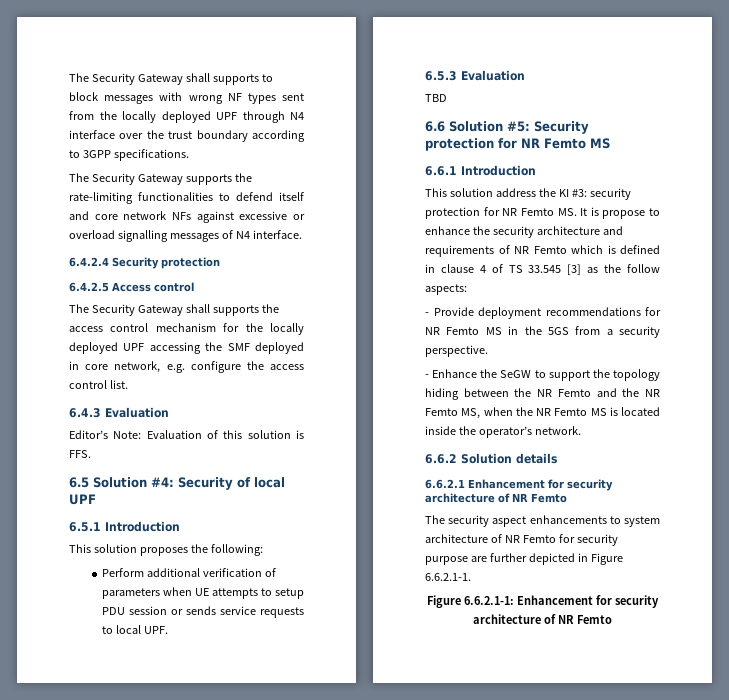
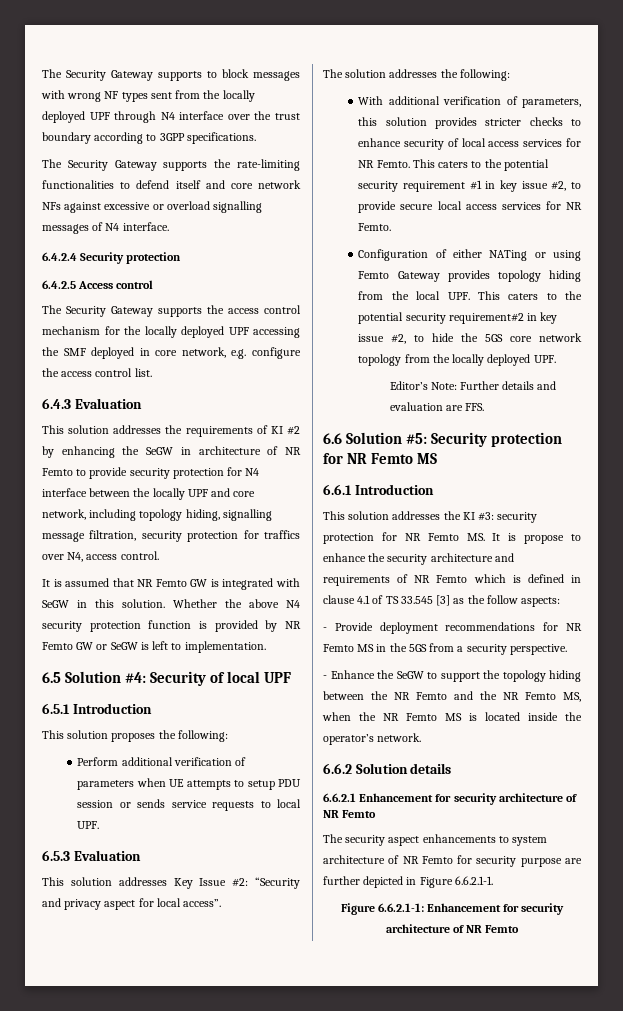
- The Security Gateway shall supports to block messages with wrong NF types sent from the locally deployed UPF through N4 interface over the trust boundary according to 3GPP specifications.
+ The Security Gateway supports to block messages with wrong NF types sent from the locally deployed UPF through N4 interface over the trust boundary according to 3GPP specifications.
- The Security Gateway shall supports the access control mechanism for the locally deployed UPF accessing the SMF deployed in core network, e.g. configure the access control list.
+ The Security Gateway supports the access control mechanism for the locally deployed UPF accessing the SMF deployed in core network, e.g. configure the access control list.
- Editor’s Note: Evaluation of this solution is FFS.
+ This solution addresses the requirements of KI #2 by enhancing the SeGW in architecture of NR Femto to provide security protection for N4 interface between the locally UPF and core network, including topology hiding, signalling message filtration, security protection for traffics over N4, access control.
+ It is assumed that NR Femto GW is integrated with SeGW in this solution. Whether the above N4 security protection function is provided by NR Femto GW or SeGW is left to implementation.
- TBD
+ This solution addresses Key Issue #2: “Security and privacy aspect for local access”.
+ The solution addresses the following:
+ With additional verification of parameters, this solution provides stricter checks to enhance security of local access services for NR Femto. This caters to the potential security requirement #1 in key issue #2, to provide secure local access services for NR Femto.
+ Configuration of either NATing or using Femto Gateway provides topology hiding from the local UPF. This caters to the potential security requirement#2 in key issue #2, to hide the 5GS core network topology from the locally deployed UPF.
+ Editor’s Note: Further details and evaluation are FFS.
- This solution address the KI #3: security protection for NR Femto MS. It is propose to enhance the security architecture and requirements of NR Femto which is defined in clause 4 of TS 33.545 [3] as the follow aspects:
+ This solution addresses the KI #3: security protection for NR Femto MS. It is propose to enhance the security architecture and requirements of NR Femto which is defined in clause 4.1 of TS 33.545 [3] as the follow aspects:

